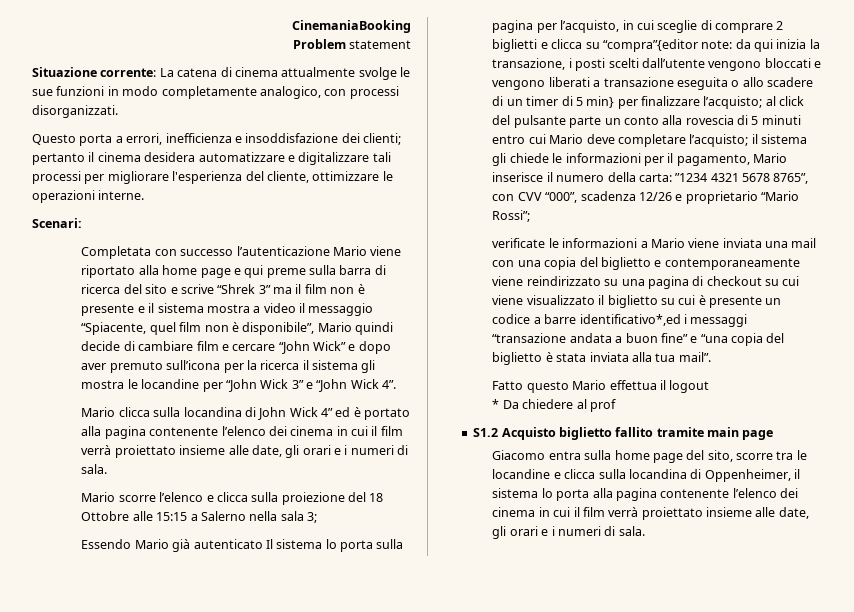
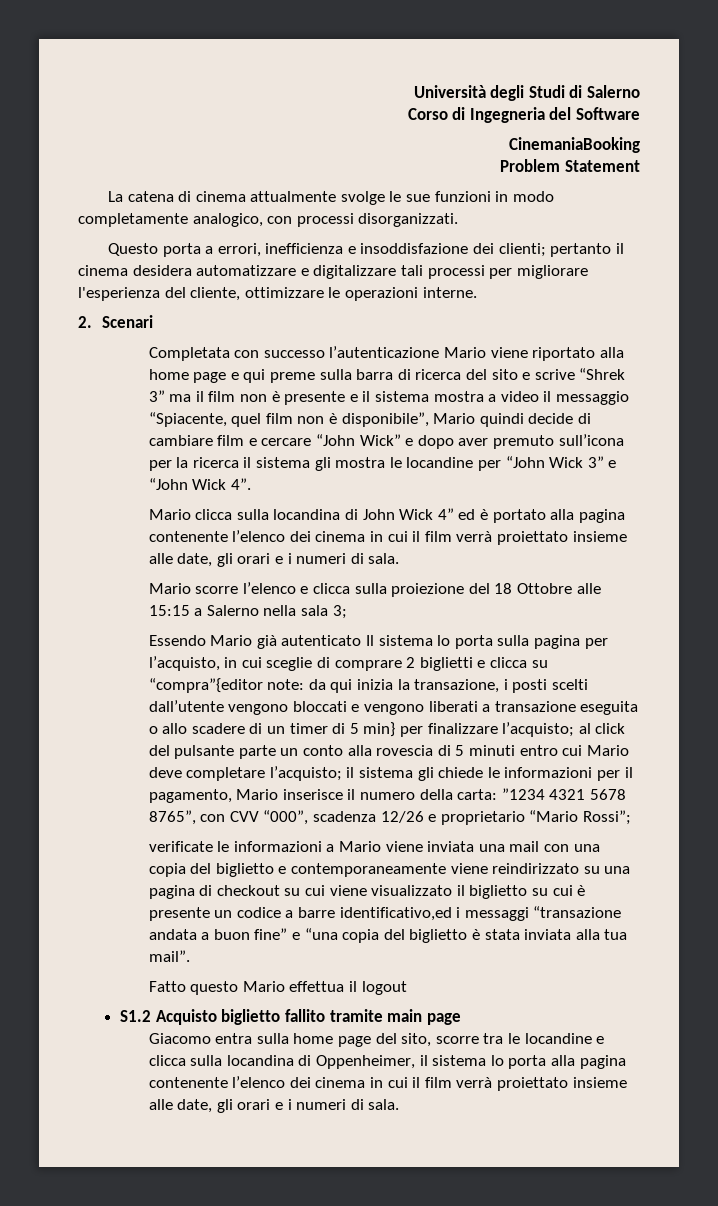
+ Università degli Studi di Salerno
+ Corso di Ingegneria del Software
- Problem statement
- Situazione corrente: La catena di cinema attualmente svolge le sue funzioni in modo completamente analogico, con processi disorganizzati.
+ Problem Statement
+ La catena di cinema attualmente svolge le sue funzioni in modo completamente analogico, con processi disorganizzati.
- Scenari:
+ 2. Scenari
- verificate le informazioni a Mario viene inviata una mail con una copia del biglietto e contemporaneamente viene reindirizzato su una pagina di checkout su cui viene visualizzato il biglietto su cui è presente un codice a barre identificativo*,ed i messaggi “transazione andata a buon fine” e “una copia del biglietto è stata inviata alla tua mail”.
+ verificate le informazioni a Mario viene inviata una mail con una copia del biglietto e contemporaneamente viene reindirizzato su una pagina di checkout su cui viene visualizzato il biglietto su cui è presente un codice a barre identificativo,ed i messaggi “transazione andata a buon fine” e “una copia del biglietto è stata inviata alla tua mail”.
- * Da chiedere al prof

